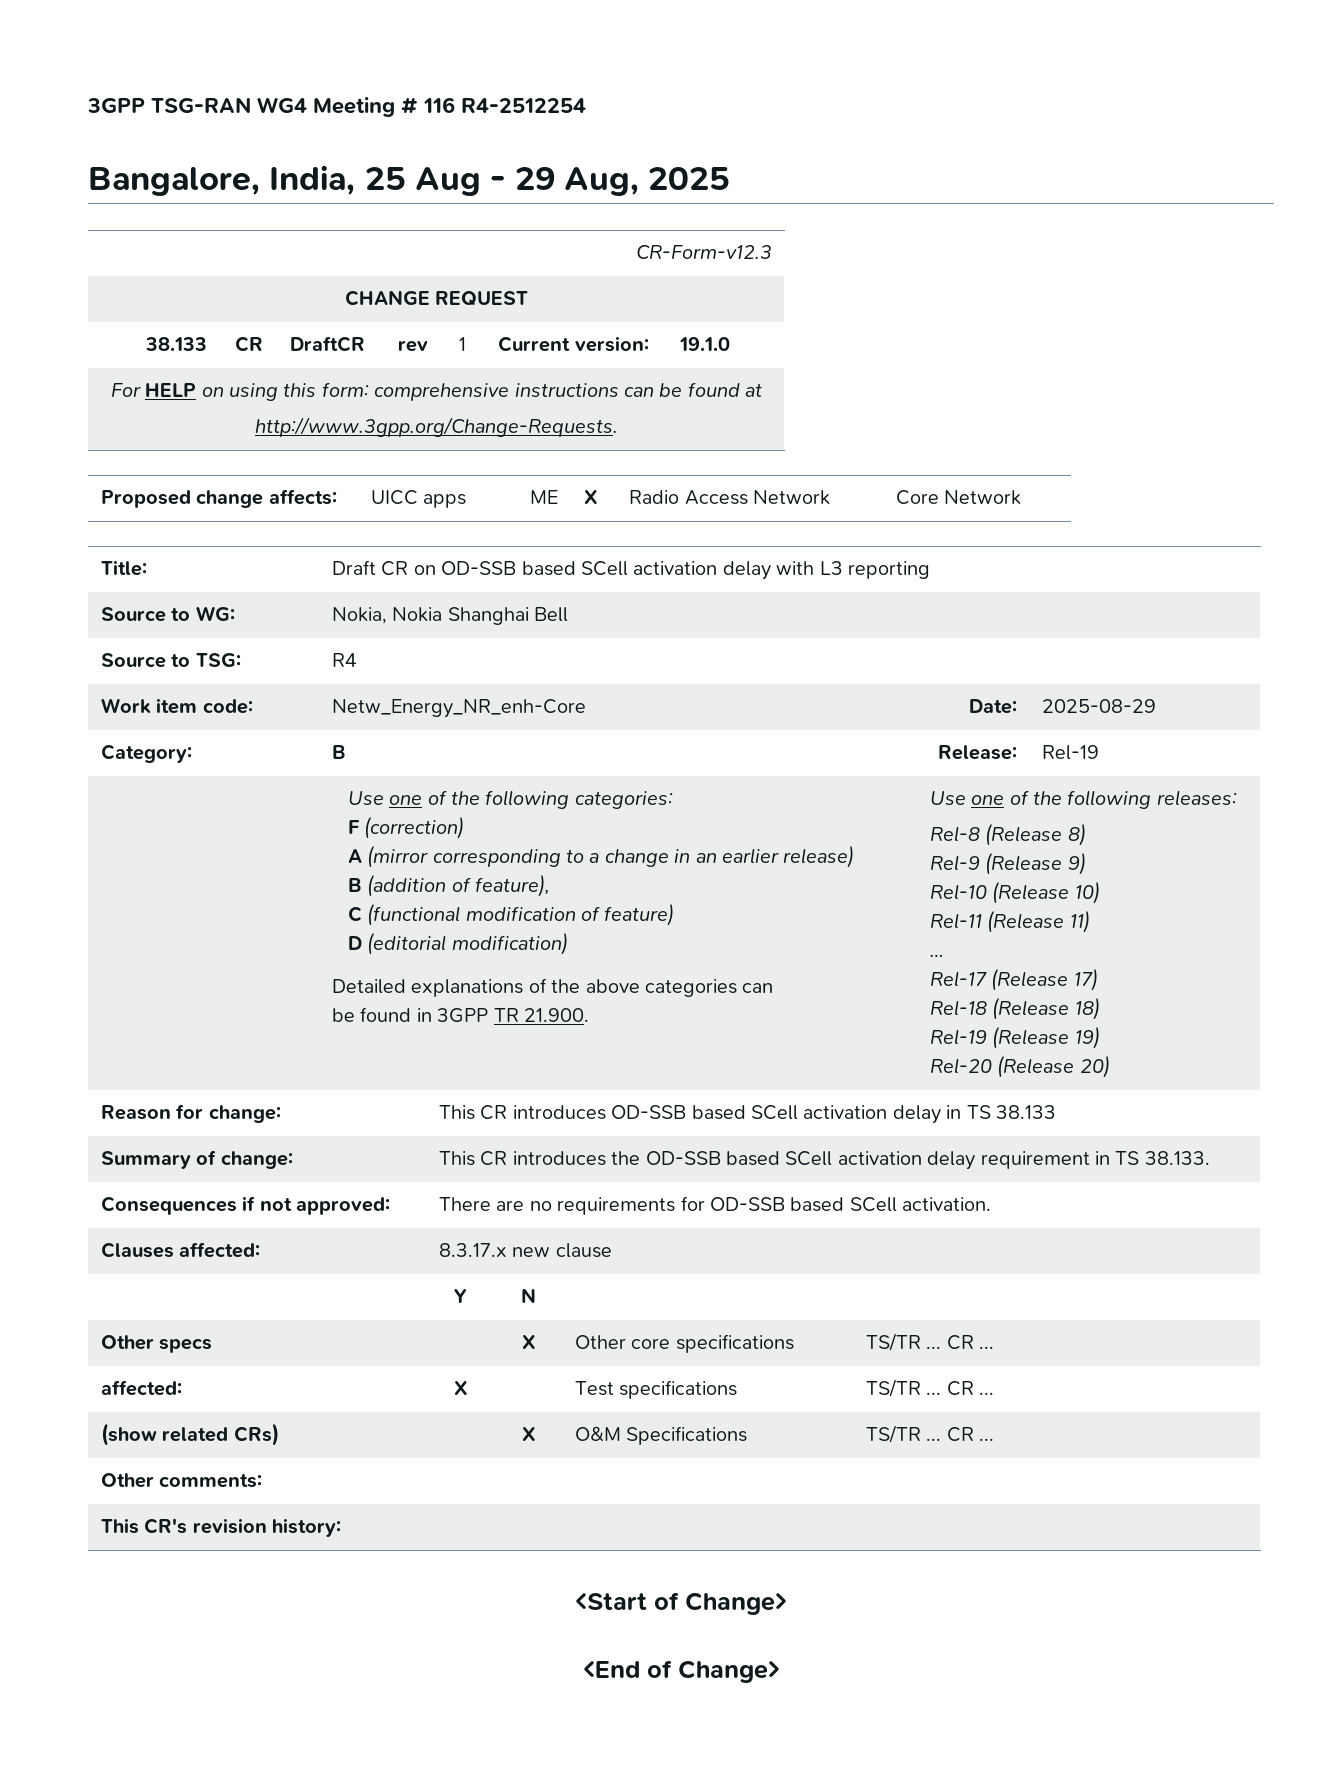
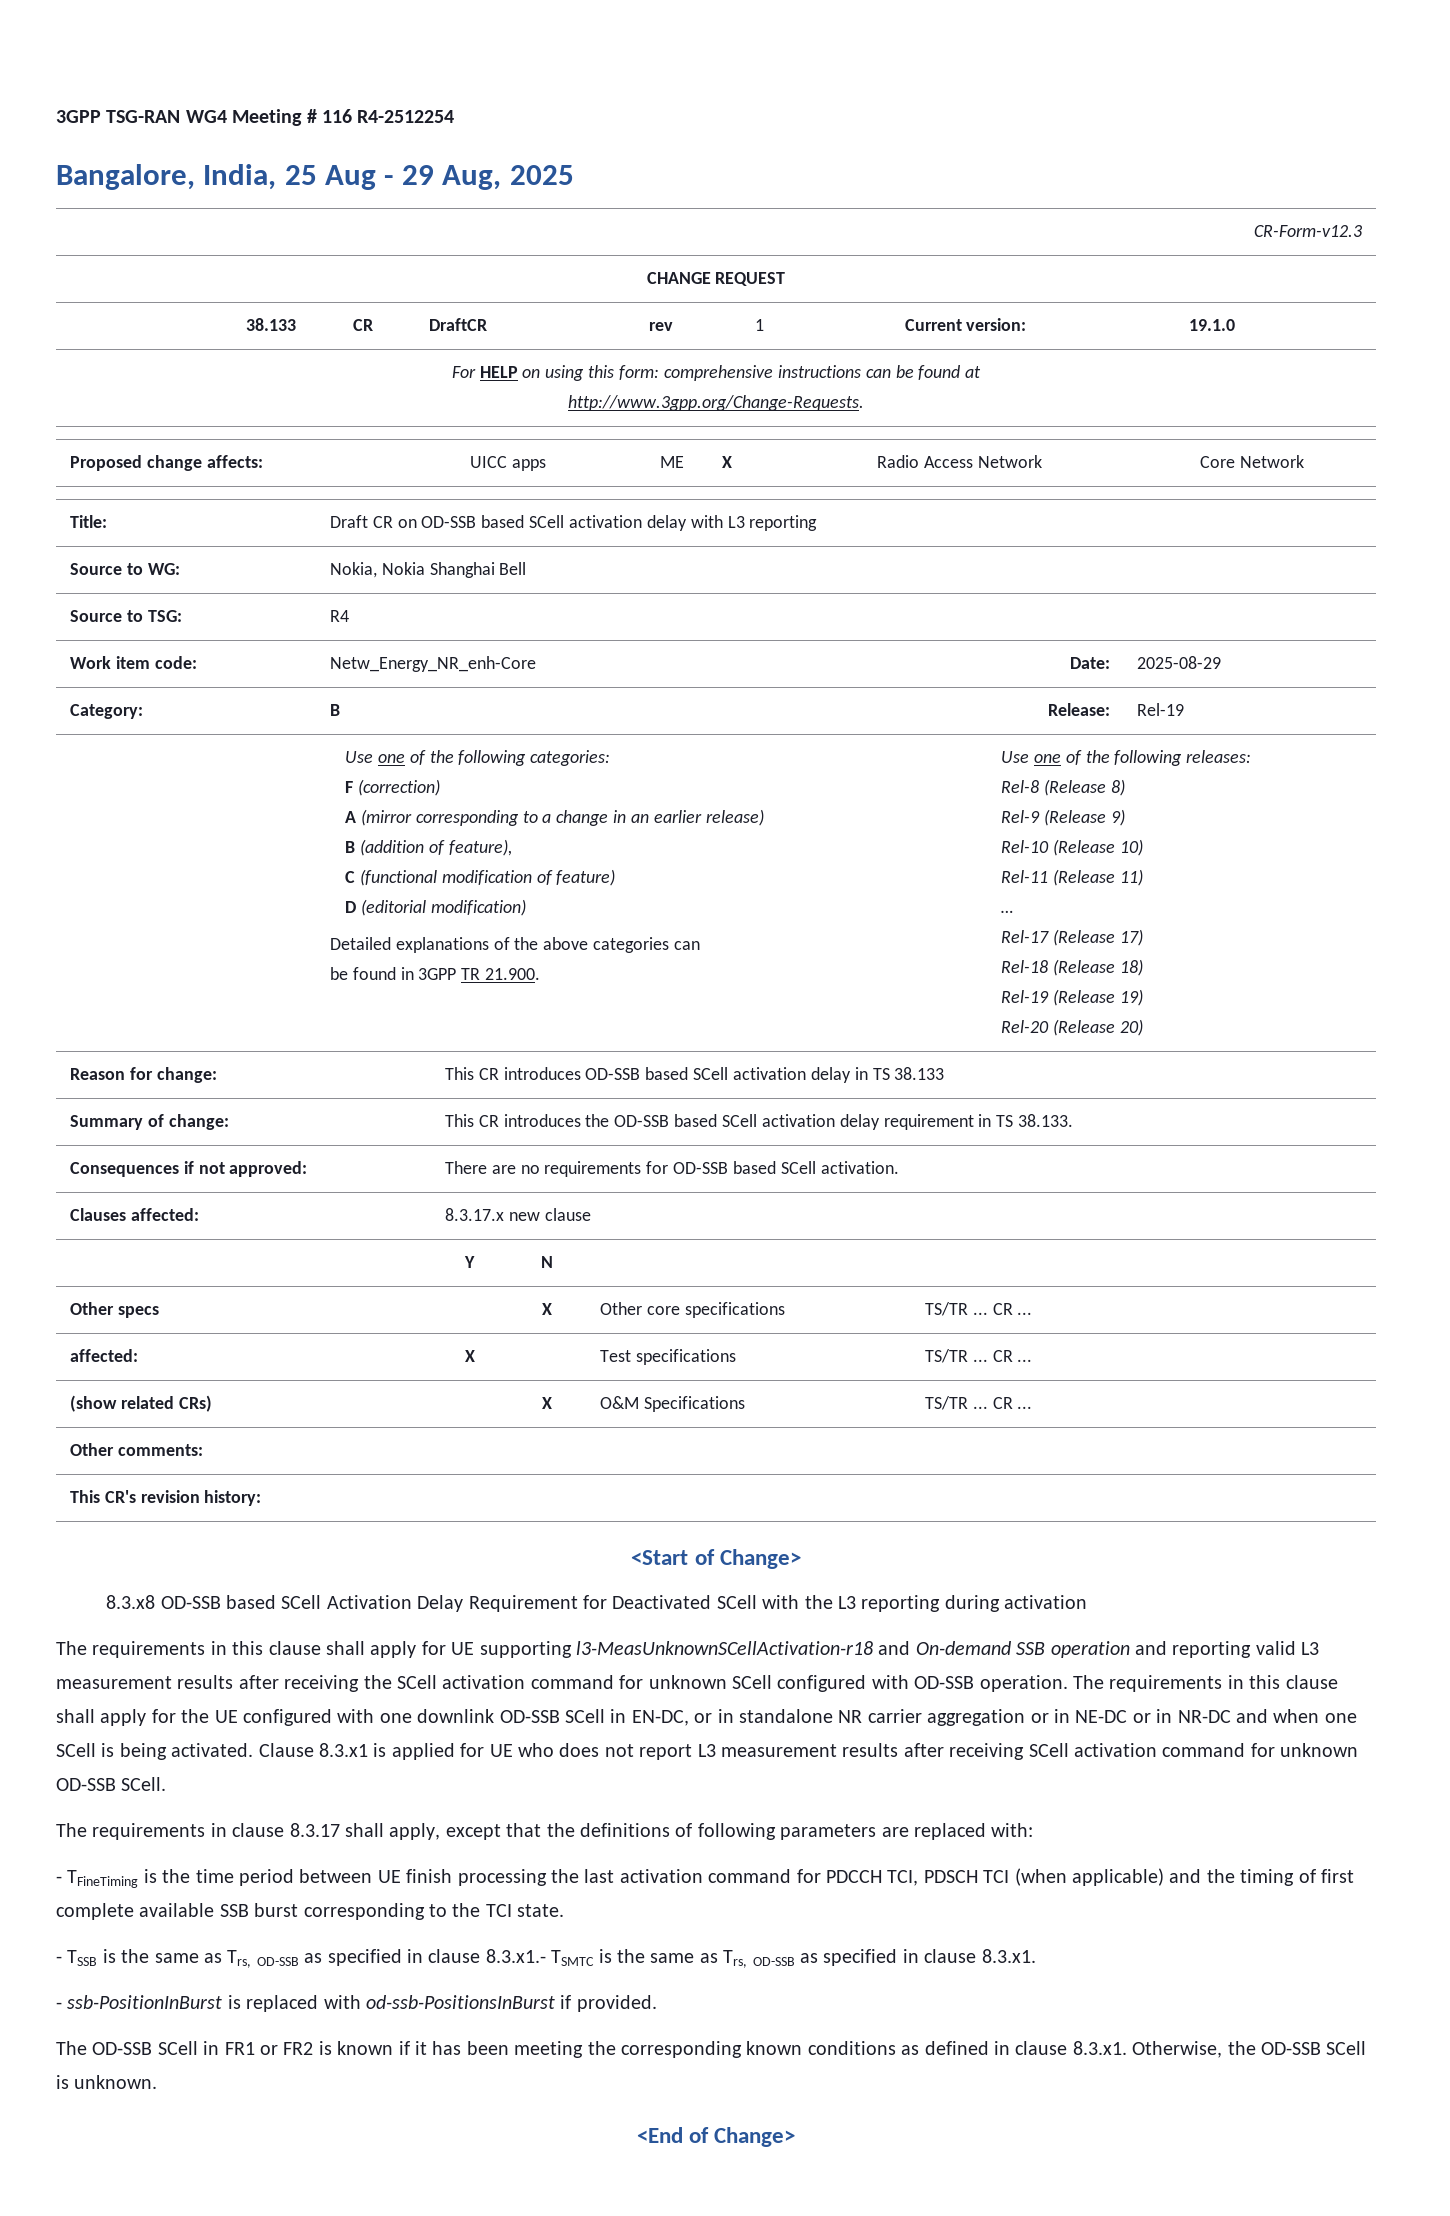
+ 8.3.x8 OD-SSB based SCell Activation Delay Requirement for Deactivated SCell with the L3 reporting during activation
+ The requirements in this clause shall apply for UE supporting l3-MeasUnknownSCellActivation-r18 and On-demand SSB operation and reporting valid L3 measurement results after receiving the SCell activation command for unknown SCell configured with OD-SSB operation. The requirements in this clause shall apply for the UE configured with one downlink OD-SSB SCell in EN-DC, or in standalone NR carrier aggregation or in NE-DC or in NR-DC and when one SCell is being activated. Clause 8.3.x1 is applied for UE who does not report L3 measurement results after receiving SCell activation command for unknown OD-SSB SCell.
+ The requirements in clause 8.3.17 shall apply, except that the definitions of following parameters are replaced with:
+ - TFineTiming is the time period between UE finish processing the last activation command for PDCCH TCI, PDSCH TCI (when applicable) and the timing of first complete available SSB burst corresponding to the TCI state.
+ - TSSB is the same as Trs, OD-SSB as specified in clause 8.3.x1.- TSMTC is the same as Trs, OD-SSB as specified in clause 8.3.x1.
+ - ssb-PositionInBurst is replaced with od-ssb-PositionsInBurst if provided.
+ The OD-SSB SCell in FR1 or FR2 is known if it has been meeting the corresponding known conditions as defined in clause 8.3.x1. Otherwise, the OD-SSB SCell is unknown.

